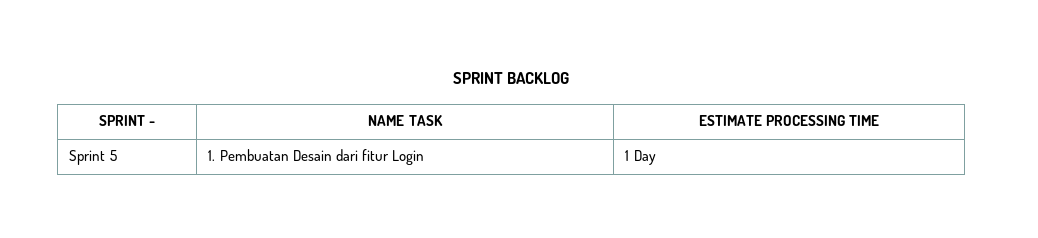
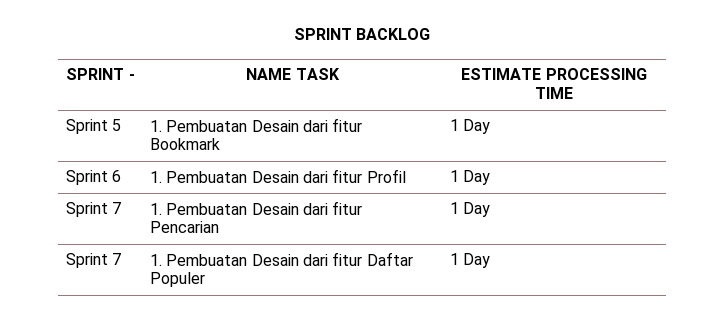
- Sprint 5 | 1. Pembuatan Desain dari fitur Login | 1 Day
+ Sprint 5 | 1. Pembuatan Desain dari fitur Bookmark | 1 Day
+ Sprint 6 | 1. Pembuatan Desain dari fitur Profil | 1 Day
+ Sprint 7 | 1. Pembuatan Desain dari fitur Pencarian | 1 Day
+ Sprint 7 | 1. Pembuatan Desain dari fitur Daftar Populer | 1 Day

